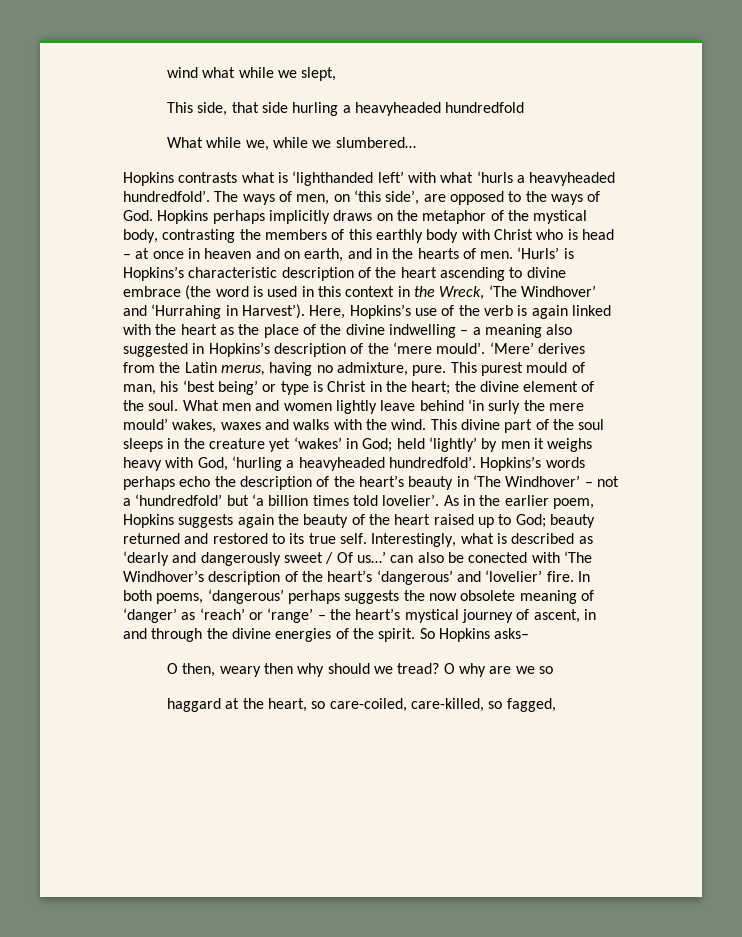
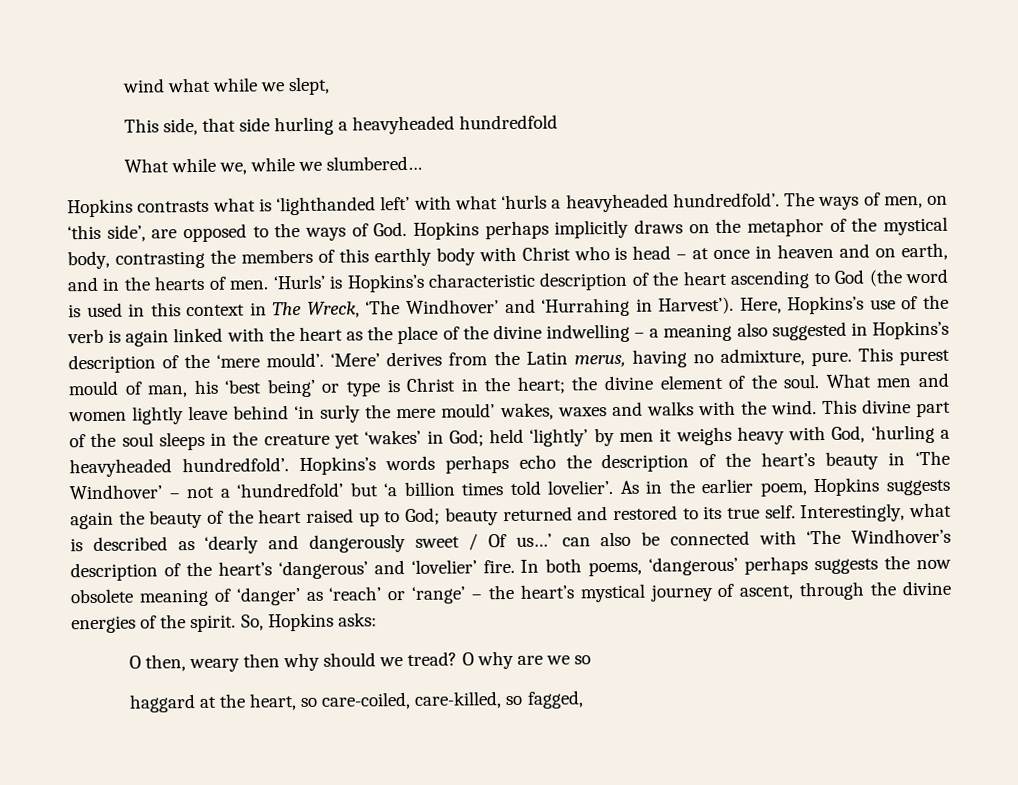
- ‘Hurls’ is Hopkins’s characteristic description of the heart ascending to divine embrace (the word is used in this context in the Wreck, ‘The Windhover’ and ‘Hurrahing in Harvest’).
+ ‘Hurls’ is Hopkins’s characteristic description of the heart ascending to God (the word is used in this context in The Wreck, ‘The Windhover’ and ‘Hurrahing in Harvest’).
- Interestingly, what is described as ‘dearly and dangerously sweet / Of us…’ can also be conected with ‘The Windhover’s description of the heart’s ‘dangerous’ and ‘lovelier’ fire.
+ Interestingly, what is described as ‘dearly and dangerously sweet / Of us…’ can also be connected with ‘The Windhover’s description of the heart’s ‘dangerous’ and ‘lovelier’ fire.
- In both poems, ‘dangerous’ perhaps suggests the now obsolete meaning of ‘danger’ as ‘reach’ or ‘range’ – the heart’s mystical journey of ascent, in and through the divine energies of the spirit.
+ In both poems, ‘dangerous’ perhaps suggests the now obsolete meaning of ‘danger’ as ‘reach’ or ‘range’ – the heart’s mystical journey of ascent, through the divine energies of the spirit.
- So Hopkins asks–
+ So, Hopkins asks:

